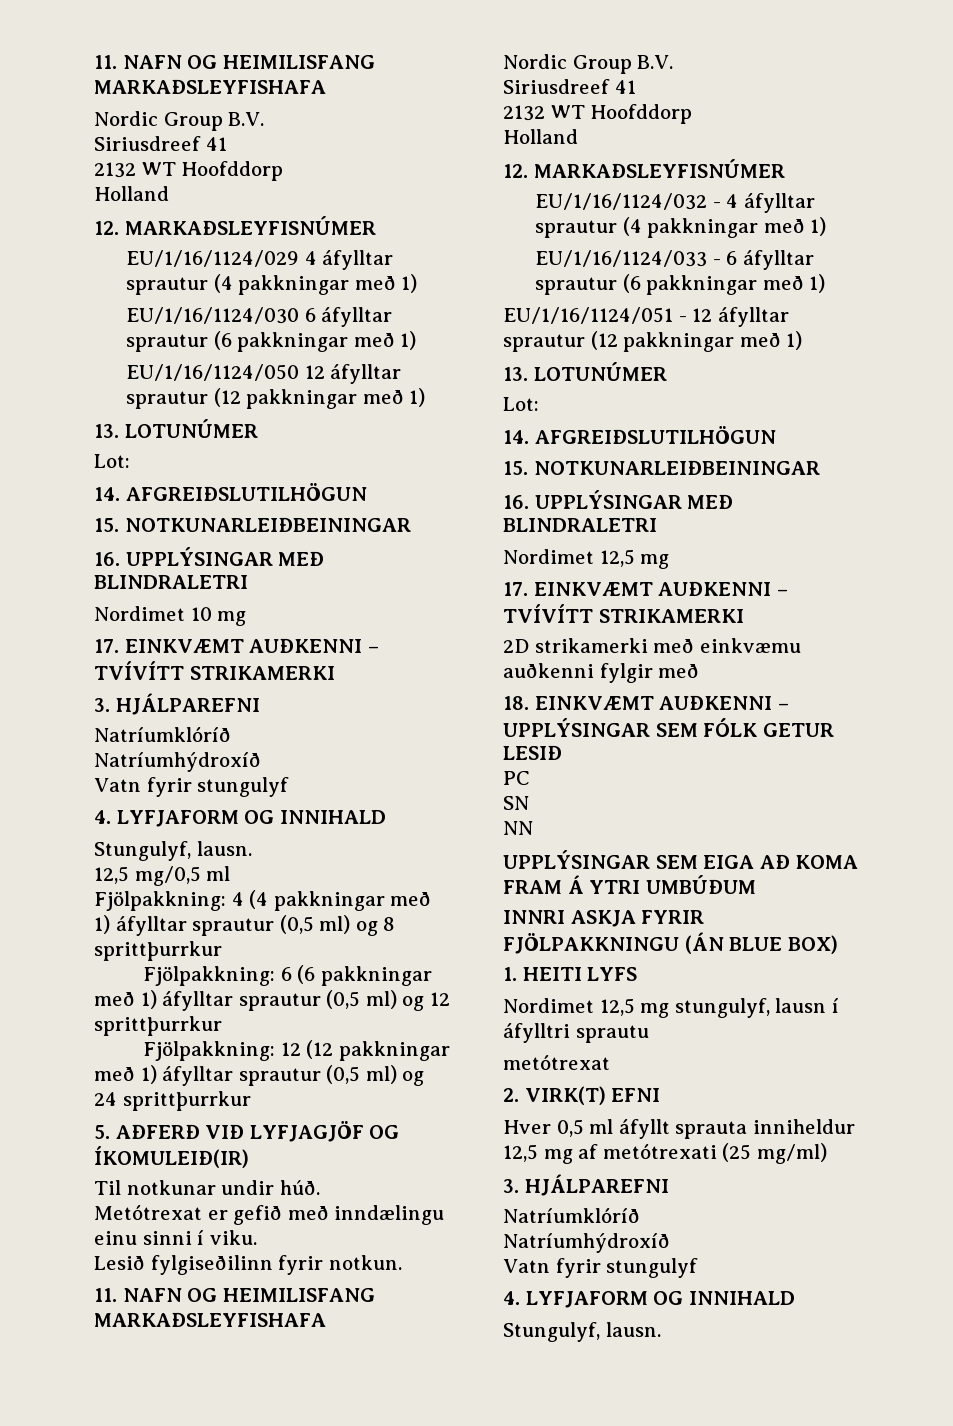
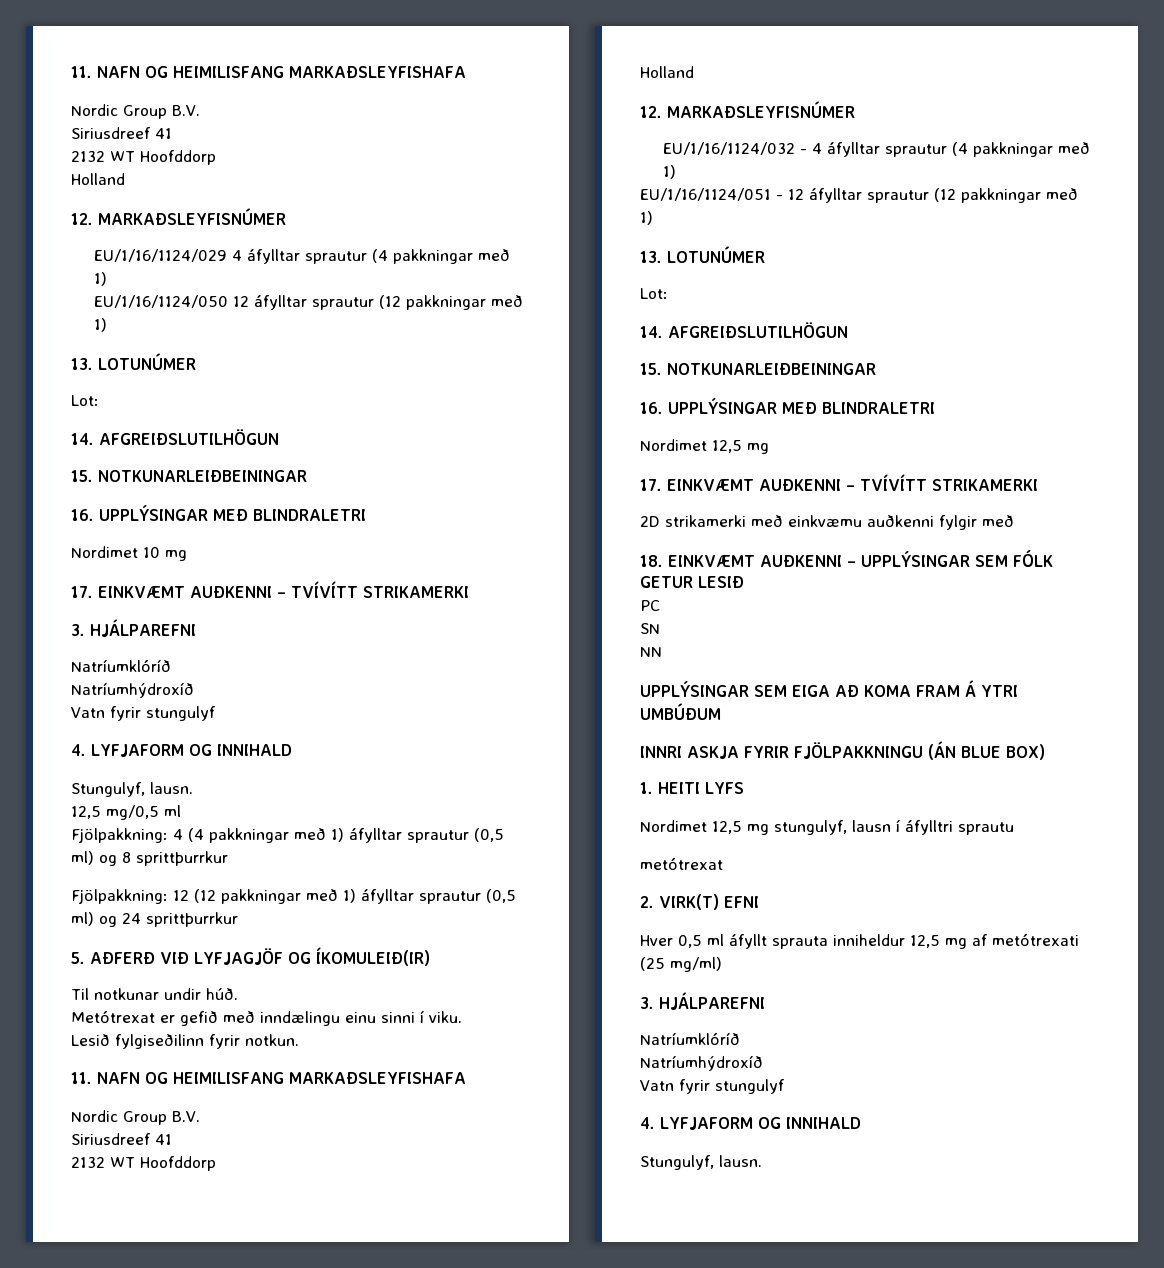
- EU/1/16/1124/030 6 áfylltar sprautur (6 pakkningar með 1)
- Fjölpakkning: 6 (6 pakkningar með 1) áfylltar sprautur (0,5 ml) og 12 sprittþurrkur
- EU/1/16/1124/033 - 6 áfylltar sprautur (6 pakkningar með 1)

